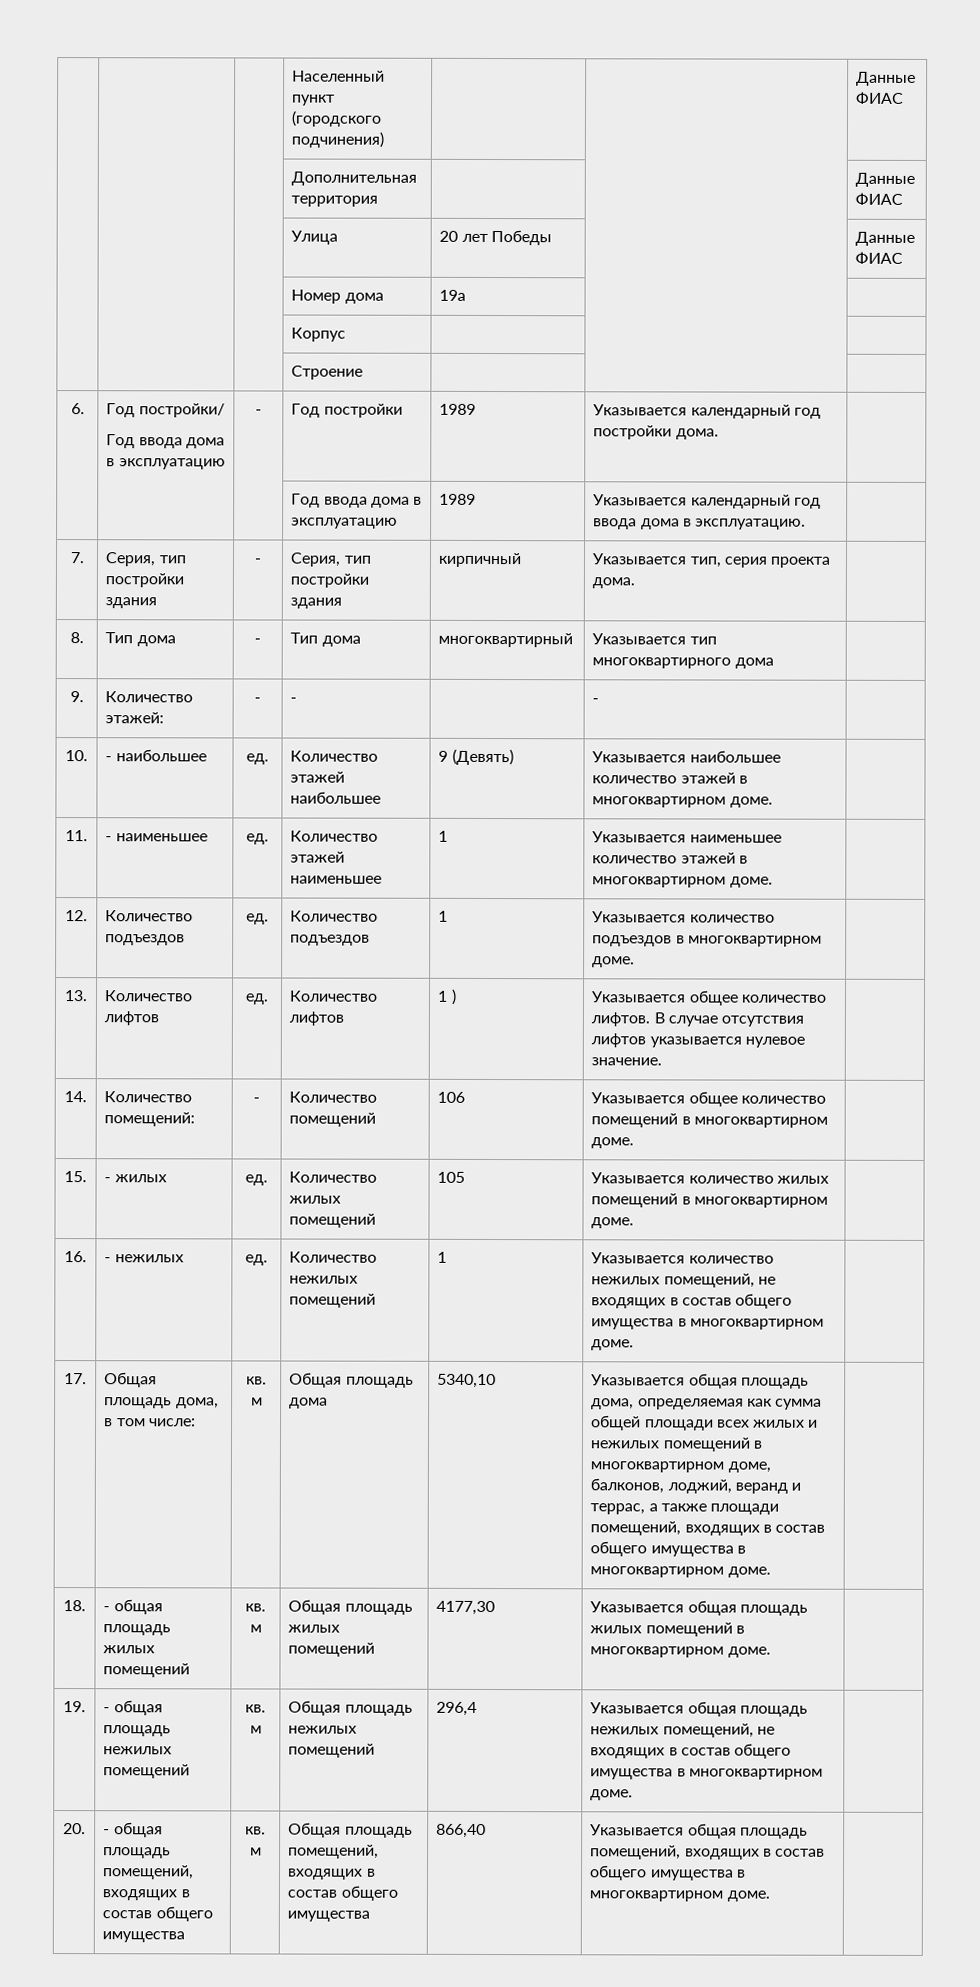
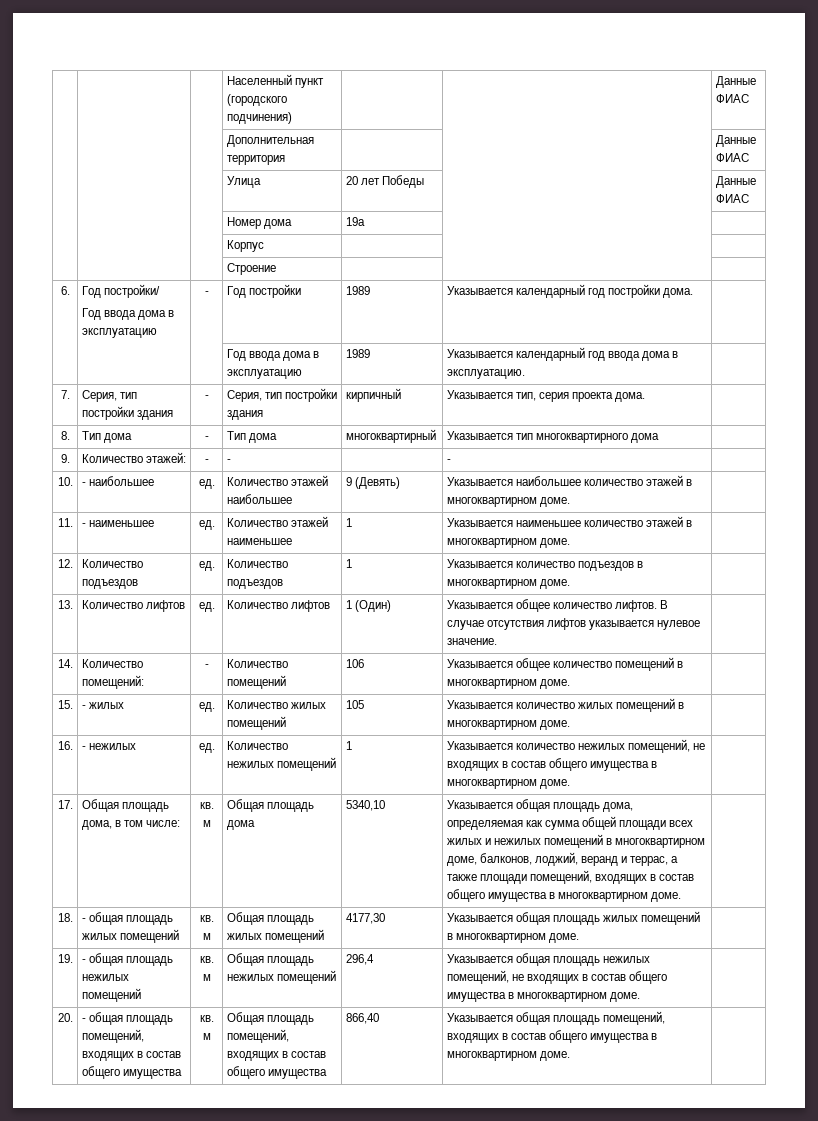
- 13. | Количество лифтов | ед. | Количество лифтов | 1 ) | Указывается общее количество лифтов. В случае отсутствия лифтов указывается нулевое значение. |
+ 13. | Количество лифтов | ед. | Количество лифтов | 1 (Один) | Указывается общее количество лифтов. В случае отсутствия лифтов указывается нулевое значение. |

